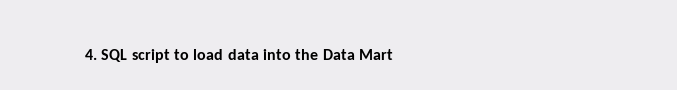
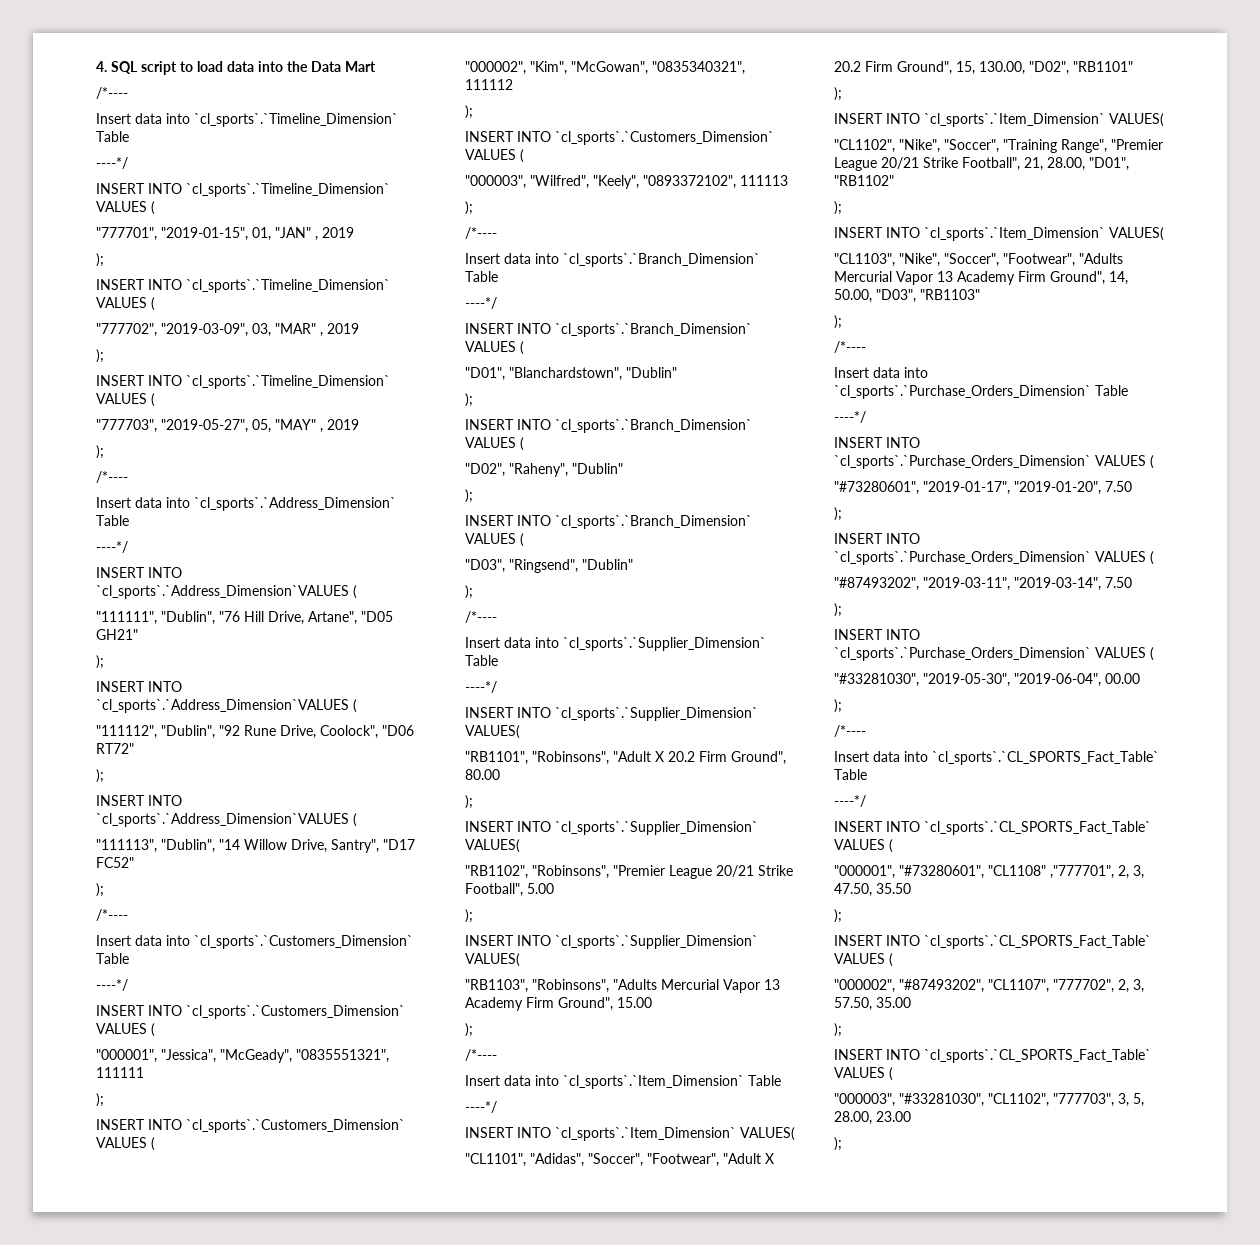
  4. SQL script to load data into the Data Mart
+ /*----
+ Insert data into `cl_sports`.`Timeline_Dimension` Table
+ ----*/
+ INSERT INTO `cl_sports`.`Timeline_Dimension` VALUES (
+ "777701", "2019-01-15", 01, "JAN" , 2019
+ );
+ INSERT INTO `cl_sports`.`Timeline_Dimension` VALUES (
+ "777702", "2019-03-09", 03, "MAR" , 2019
+ );
+ INSERT INTO `cl_sports`.`Timeline_Dimension` VALUES (
+ "777703", "2019-05-27", 05, "MAY" , 2019
+ );
+ /*----
+ Insert data into `cl_sports`.`Address_Dimension` Table
+ ----*/
+ INSERT INTO `cl_sports`.`Address_Dimension`VALUES (
+ "111111", "Dublin", "76 Hill Drive, Artane", "D05 GH21"
+ );
+ INSERT INTO `cl_sports`.`Address_Dimension`VALUES (
+ "111112", "Dublin", "92 Rune Drive, Coolock", "D06 RT72"
+ );
+ INSERT INTO `cl_sports`.`Address_Dimension`VALUES (
+ "111113", "Dublin", "14 Willow Drive, Santry", "D17 FC52"
+ );
+ /*----
+ Insert data into `cl_sports`.`Customers_Dimension` Table
+ ----*/
+ INSERT INTO `cl_sports`.`Customers_Dimension` VALUES (
+ "000001", "Jessica", "McGeady", "0835551321", 111111
+ );
+ INSERT INTO `cl_sports`.`Customers_Dimension` VALUES (
+ "000002", "Kim", "McGowan", "0835340321", 111112
+ );
+ INSERT INTO `cl_sports`.`Customers_Dimension` VALUES (
+ "000003", "Wilfred", "Keely", "0893372102", 111113
+ );
+ /*----
+ Insert data into `cl_sports`.`Branch_Dimension` Table
+ ----*/
+ INSERT INTO `cl_sports`.`Branch_Dimension` VALUES (
+ "D01", "Blanchardstown", "Dublin"
+ );
+ INSERT INTO `cl_sports`.`Branch_Dimension` VALUES (
+ "D02", "Raheny", "Dublin"
+ );
+ INSERT INTO `cl_sports`.`Branch_Dimension` VALUES (
+ "D03", "Ringsend", "Dublin"
+ );
+ /*----
+ Insert data into `cl_sports`.`Supplier_Dimension` Table
+ ----*/
+ INSERT INTO `cl_sports`.`Supplier_Dimension` VALUES(
+ "RB1101", "Robinsons", "Adult X 20.2 Firm Ground", 80.00
+ );
+ INSERT INTO `cl_sports`.`Supplier_Dimension` VALUES(
+ "RB1102", "Robinsons", "Premier League 20/21 Strike Football", 5.00
+ );
+ INSERT INTO `cl_sports`.`Supplier_Dimension` VALUES(
+ "RB1103", "Robinsons", "Adults Mercurial Vapor 13 Academy Firm Ground", 15.00
+ );
+ /*----
+ Insert data into `cl_sports`.`Item_Dimension` Table
+ ----*/
+ INSERT INTO `cl_sports`.`Item_Dimension` VALUES(
+ "CL1101", "Adidas", "Soccer", "Footwear", "Adult X 20.2 Firm Ground", 15, 130.00, "D02", "RB1101"
+ );
+ INSERT INTO `cl_sports`.`Item_Dimension` VALUES(
+ "CL1102", "Nike", "Soccer", "Training Range", "Premier League 20/21 Strike Football", 21, 28.00, "D01", "RB1102"
+ );
+ INSERT INTO `cl_sports`.`Item_Dimension` VALUES(
+ "CL1103", "Nike", "Soccer", "Footwear", "Adults Mercurial Vapor 13 Academy Firm Ground", 14, 50.00, "D03", "RB1103"
+ );
+ /*----
+ Insert data into `cl_sports`.`Purchase_Orders_Dimension` Table
+ ----*/
+ INSERT INTO `cl_sports`.`Purchase_Orders_Dimension` VALUES (
+ "#73280601", "2019-01-17", "2019-01-20", 7.50
+ );
+ INSERT INTO `cl_sports`.`Purchase_Orders_Dimension` VALUES (
+ "#87493202", "2019-03-11", "2019-03-14", 7.50
+ );
+ INSERT INTO `cl_sports`.`Purchase_Orders_Dimension` VALUES (
+ "#33281030", "2019-05-30", "2019-06-04", 00.00
+ );
+ /*----
+ Insert data into `cl_sports`.`CL_SPORTS_Fact_Table` Table
+ ----*/
+ INSERT INTO `cl_sports`.`CL_SPORTS_Fact_Table` VALUES (
+ "000001", "#73280601", "CL1108" ,"777701", 2, 3, 47.50, 35.50
+ );
+ INSERT INTO `cl_sports`.`CL_SPORTS_Fact_Table` VALUES (
+ "000002", "#87493202", "CL1107", "777702", 2, 3, 57.50, 35.00
+ );
+ INSERT INTO `cl_sports`.`CL_SPORTS_Fact_Table` VALUES (
+ "000003", "#33281030", "CL1102", "777703", 3, 5, 28.00, 23.00
+ );

